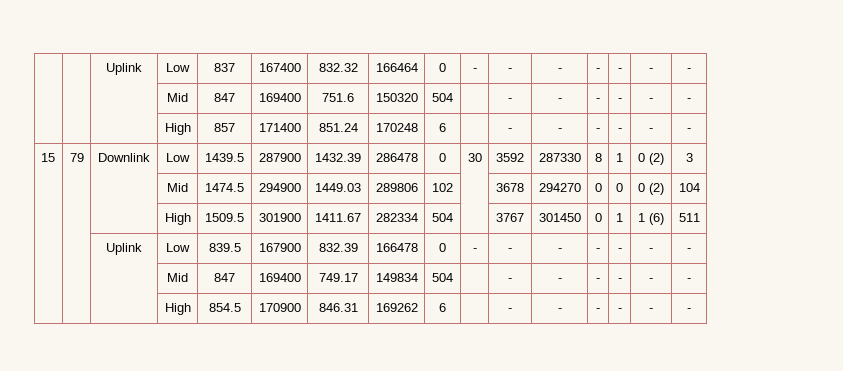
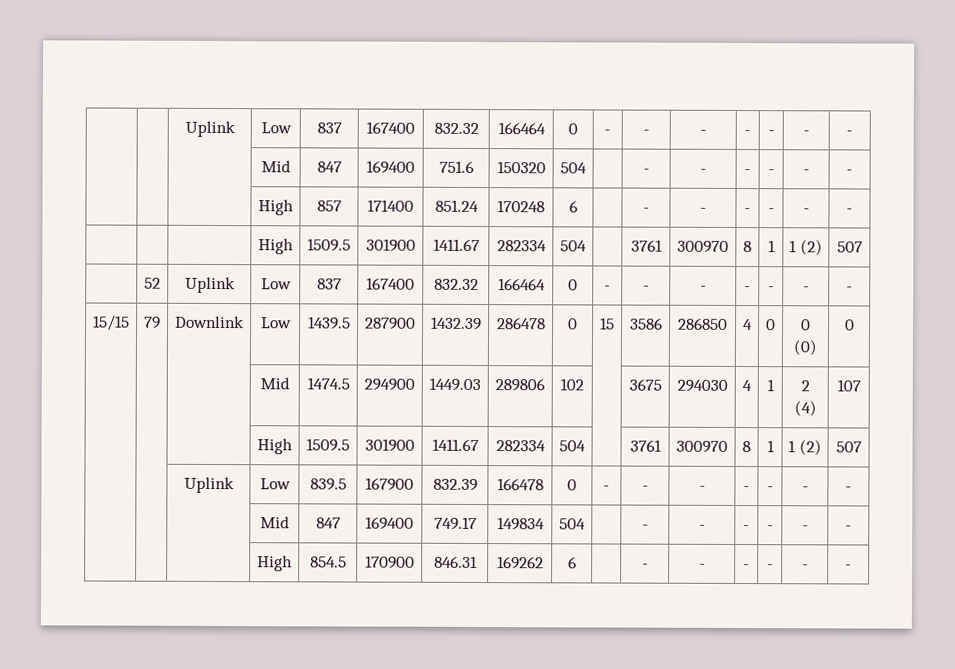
  | | | High | 857 | 171400 | 851.24 | 170248 | 6 | | - | - | - | - | - | -
- 15 | 79 | Downlink | Low | 1439.5 | 287900 | 1432.39 | 286478 | 0 | 30 | 3592 | 287330 | 8 | 1 | 0 (2) | 3
+ | | | High | 1509.5 | 301900 | 1411.67 | 282334 | 504 | | 3761 | 300970 | 8 | 1 | 1 (2) | 507
+ | 52 | Uplink | Low | 837 | 167400 | 832.32 | 166464 | 0 | - | - | - | - | - | - | -
+ 15/15 | 79 | Downlink | Low | 1439.5 | 287900 | 1432.39 | 286478 | 0 | 15 | 3586 | 286850 | 4 | 0 | 0 (0) | 0
- | | | Mid | 1474.5 | 294900 | 1449.03 | 289806 | 102 | | 3678 | 294270 | 0 | 0 | 0 (2) | 104
- | | | High | 1509.5 | 301900 | 1411.67 | 282334 | 504 | | 3767 | 301450 | 0 | 1 | 1 (6) | 511
+ | | | Mid | 1474.5 | 294900 | 1449.03 | 289806 | 102 | | 3675 | 294030 | 4 | 1 | 2 (4) | 107
+ | | | High | 1509.5 | 301900 | 1411.67 | 282334 | 504 | | 3761 | 300970 | 8 | 1 | 1 (2) | 507

